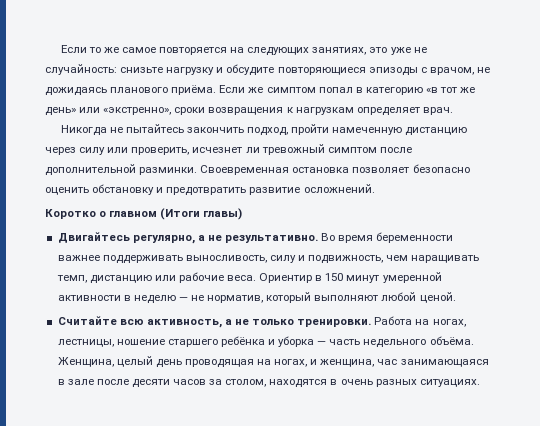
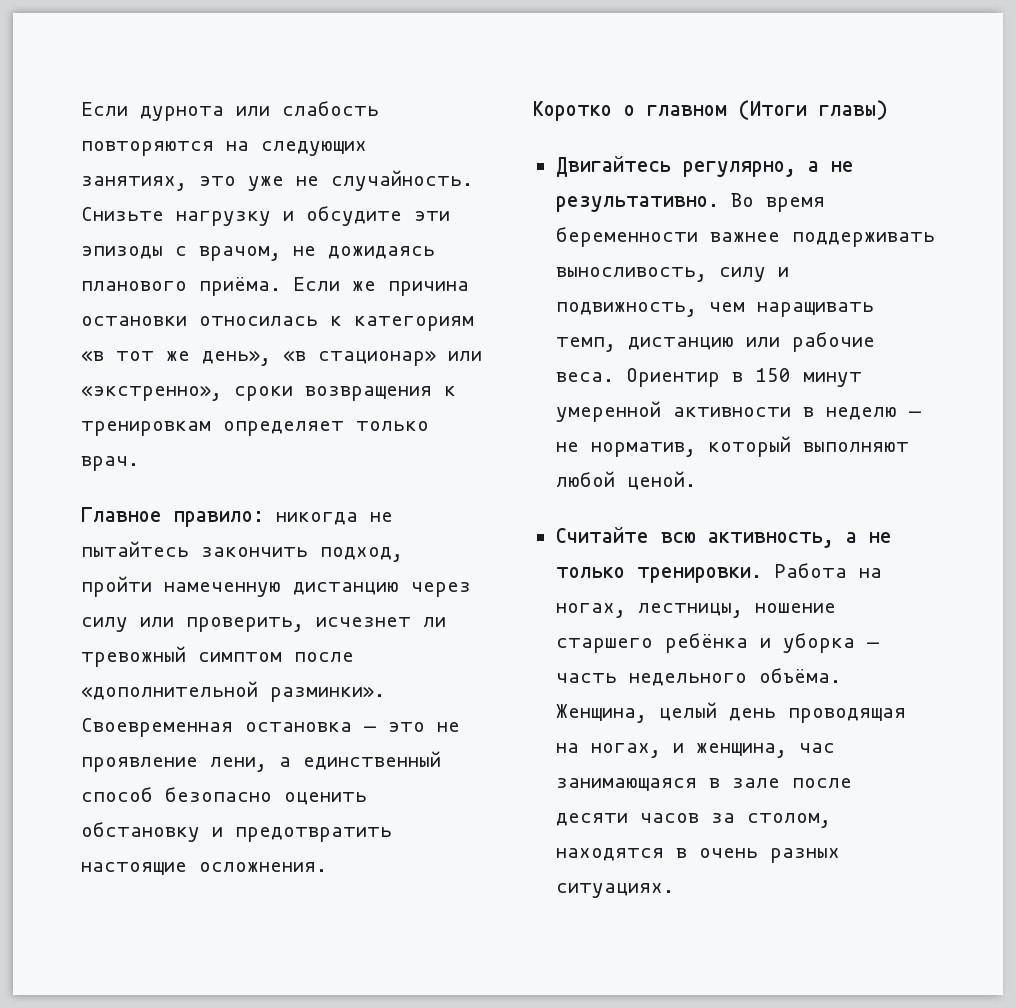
- Если то же самое повторяется на следующих занятиях, это уже не случайность: снизьте нагрузку и обсудите повторяющиеся эпизоды с врачом, не дожидаясь планового приёма.
+ Если дурнота или слабость повторяются на следующих занятиях, это уже не случайность. Снизьте нагрузку и обсудите эти эпизоды с врачом, не дожидаясь планового приёма.
- Если же симптом попал в категорию «в тот же день» или «экстренно», сроки возвращения к нагрузкам определяет врач.
- Никогда не пытайтесь закончить подход, пройти намеченную дистанцию через силу или проверить, исчезнет ли тревожный симптом после дополнительной разминки. Своевременная остановка позволяет безопасно оценить обстановку и предотвратить развитие осложнений.
+ Если же причина остановки относилась к категориям «в тот же день», «в стационар» или «экстренно», сроки возвращения к тренировкам определяет только врач.
+ Главное правило: никогда не пытайтесь закончить подход, пройти намеченную дистанцию через силу или проверить, исчезнет ли тревожный симптом после «дополнительной разминки». Своевременная остановка — это не проявление лени, а единственный способ безопасно оценить обстановку и предотвратить настоящие осложнения.

